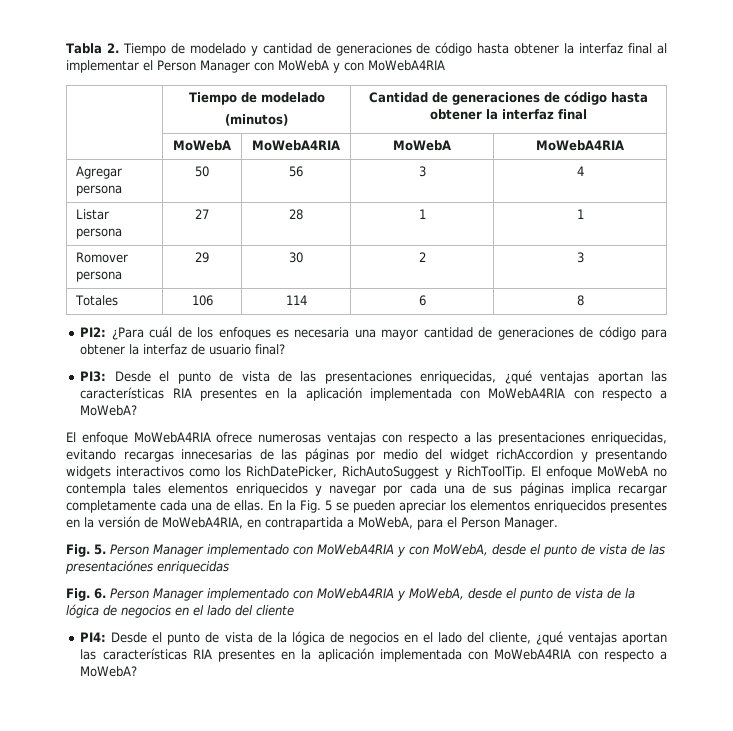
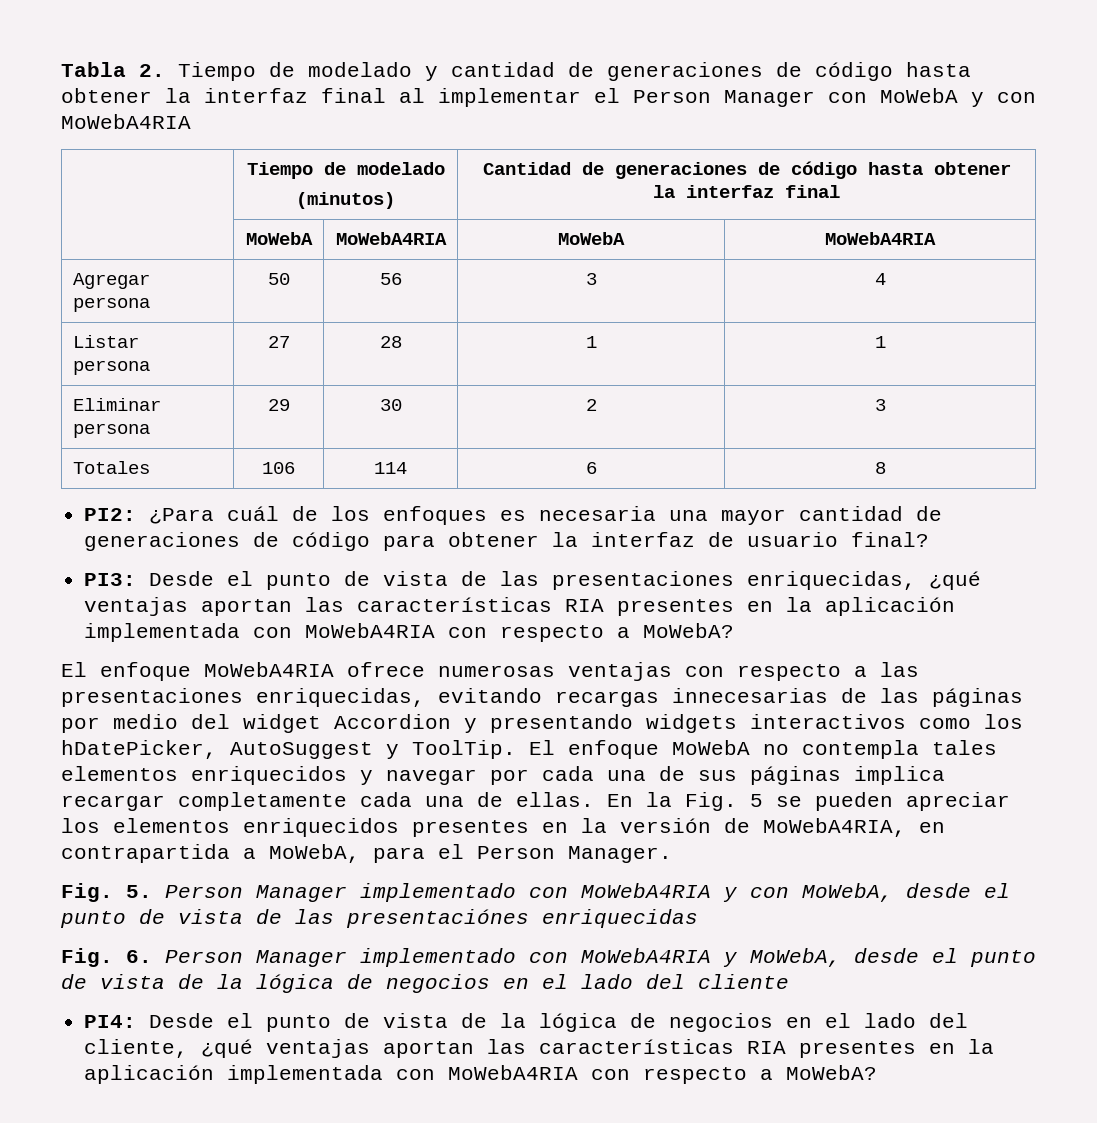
- Romover persona | 29 | 30 | 2 | 3
+ Eliminar persona | 29 | 30 | 2 | 3
- El enfoque MoWebA4RIA ofrece numerosas ventajas con respecto a las presentaciones enriquecidas, evitando recargas innecesarias de las páginas por medio del widget richAccordion y presentando widgets interactivos como los RichDatePicker, RichAutoSuggest y RichToolTip.
+ El enfoque MoWebA4RIA ofrece numerosas ventajas con respecto a las presentaciones enriquecidas, evitando recargas innecesarias de las páginas por medio del widget Accordion y presentando widgets interactivos como los hDatePicker, AutoSuggest y ToolTip.

